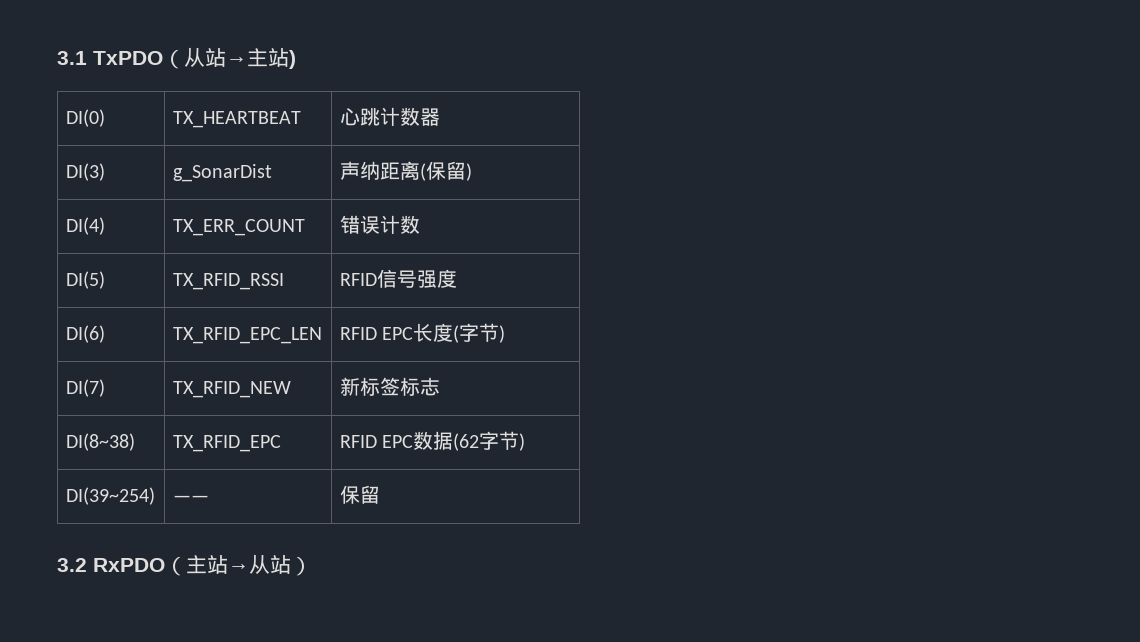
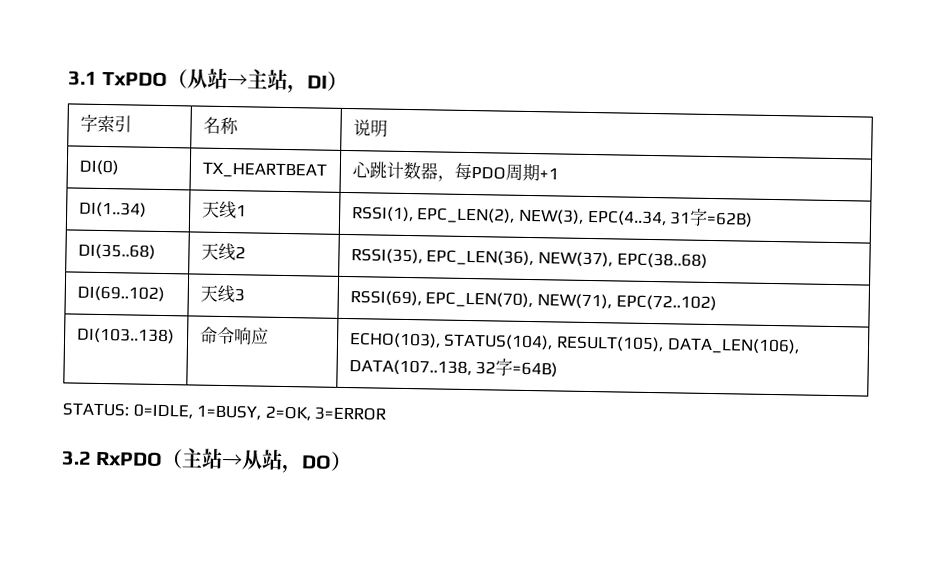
- 3.1 TxPDO（从站→主站)
+ 3.1 TxPDO（从站→主站，DI）
+ 字索引 | 名称 | 说明
- DI(0) | TX_HEARTBEAT | 心跳计数器
- DI(3) | g_SonarDist | 声纳距离(保留)
- DI(4) | TX_ERR_COUNT | 错误计数
- DI(5) | TX_RFID_RSSI | RFID信号强度
- DI(6) | TX_RFID_EPC_LEN | RFID EPC长度(字节)
- DI(7) | TX_RFID_NEW | 新标签标志
- DI(8~38) | TX_RFID_EPC | RFID EPC数据(62字节)
- DI(39~254) | —— | 保留
+ DI(0) | TX_HEARTBEAT | 心跳计数器，每PDO周期+1
+ DI(1..34) | 天线1 | RSSI(1), EPC_LEN(2), NEW(3), EPC(4..34, 31字=62B)
+ DI(35..68) | 天线2 | RSSI(35), EPC_LEN(36), NEW(37), EPC(38..68)
+ DI(69..102) | 天线3 | RSSI(69), EPC_LEN(70), NEW(71), EPC(72..102)
+ DI(103..138) | 命令响应 | ECHO(103), STATUS(104), RESULT(105), DATA_LEN(106), DATA(107..138, 32字=64B)
+ STATUS: 0=IDLE, 1=BUSY, 2=OK, 3=ERROR
- 3.2 RxPDO（主站→从站）
+ 3.2 RxPDO（主站→从站，DO）

